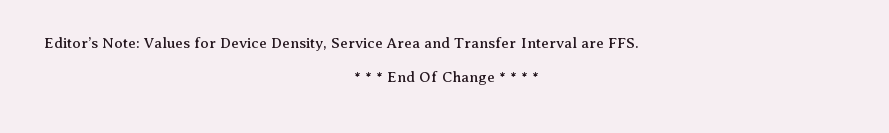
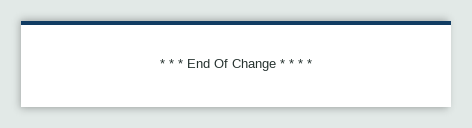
- Editor’s Note: Values for Device Density, Service Area and Transfer Interval are FFS.

